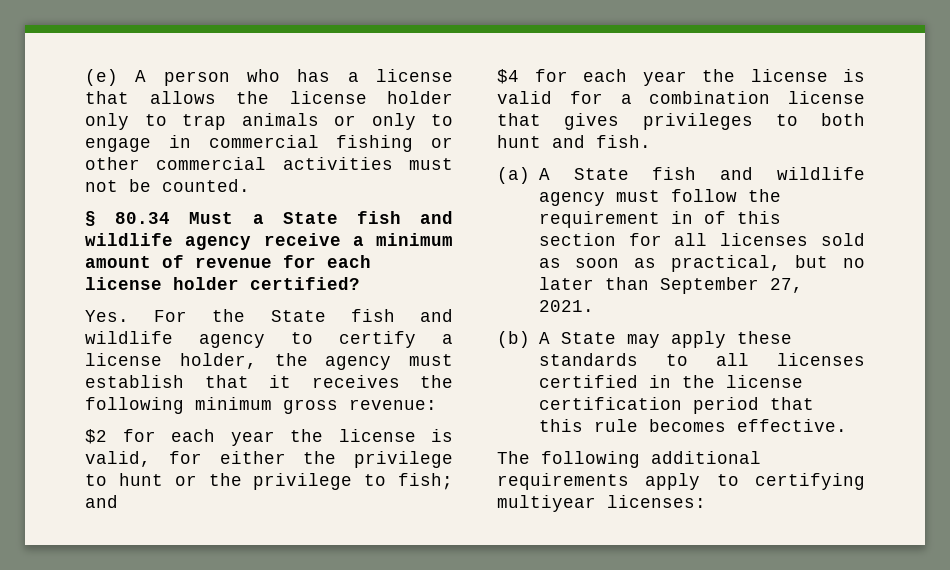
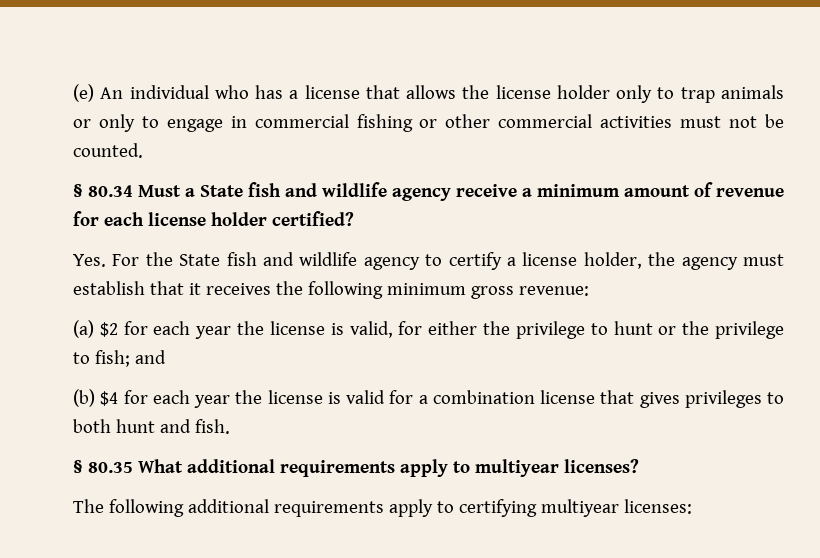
- (e) A person who has a license that allows the license holder only to trap animals or only to engage in commercial fishing or other commercial activities must not be counted.
+ (e) An individual who has a license that allows the license holder only to trap animals or only to engage in commercial fishing or other commercial activities must not be counted.
- $2 for each year the license is valid, for either the privilege to hunt or the privilege to fish; and
+ (a) $2 for each year the license is valid, for either the privilege to hunt or the privilege to fish; and
- $4 for each year the license is valid for a combination license that gives privileges to both hunt and fish.
+ (b) $4 for each year the license is valid for a combination license that gives privileges to both hunt and fish.
- (a) A State fish and wildlife agency must follow the requirement in of this section for all licenses sold as soon as practical, but no later than September 27, 2021.
- (b) A State may apply these standards to all licenses certified in the license certification period that this rule becomes effective.
+ § 80.35 What additional requirements apply to multiyear licenses?

